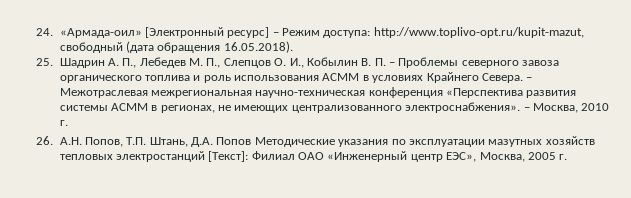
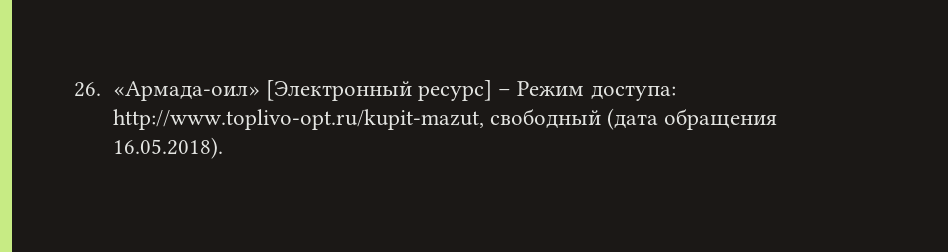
- 24. «Армада-оил» [Электронный ресурс] – Режим доступа: http://www.toplivo-opt.ru/kupit-mazut, свободный (дата обращения 16.05.2018).
+ 26. «Армада-оил» [Электронный ресурс] – Режим доступа: http://www.toplivo-opt.ru/kupit-mazut, свободный (дата обращения 16.05.2018).
- 25. Шадрин А. П., Лебедев М. П., Слепцов О. И., Кобылин В. П. – Проблемы северного завоза органического топлива и роль использования АСММ в условиях Крайнего Севера. – Межотраслевая межрегиональная научно-техническая конференция «Перспектива развития системы АСММ в регионах, не имеющих централизованного электроснабжения». – Москва, 2010 г.
- 26. А.Н. Попов, Т.П. Штань, Д.А. Попов Методические указания по эксплуатации мазутных хозяйств тепловых электростанций [Текст]: Филиал ОАО «Инженерный центр ЕЭС», Москва, 2005 г.

